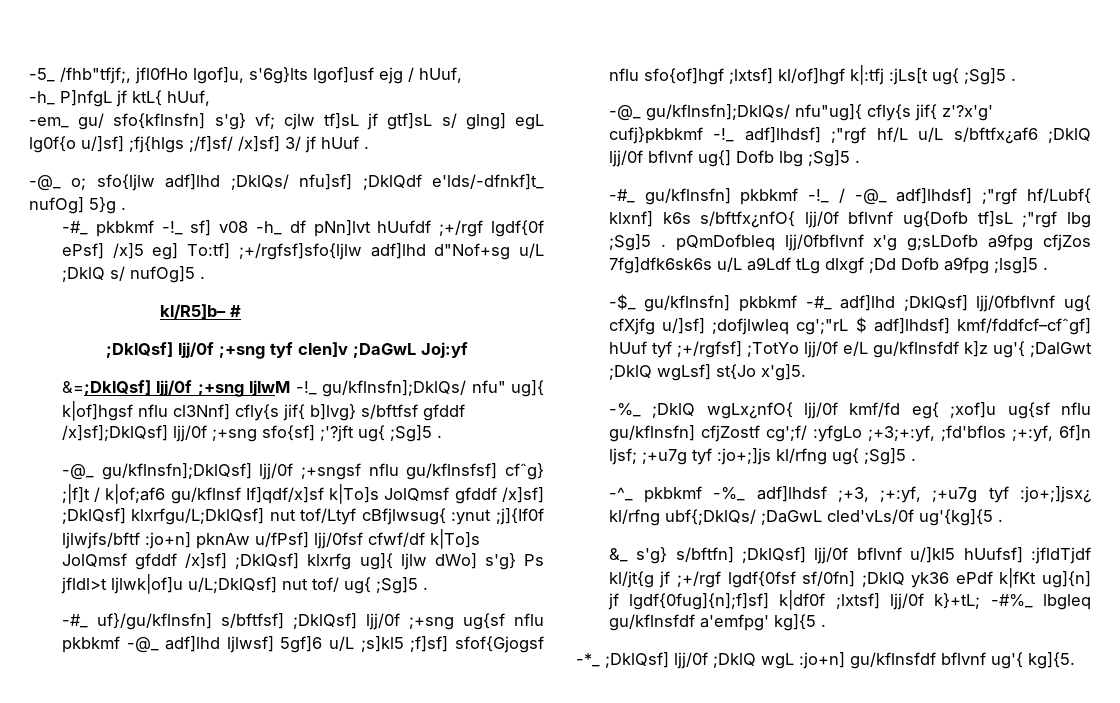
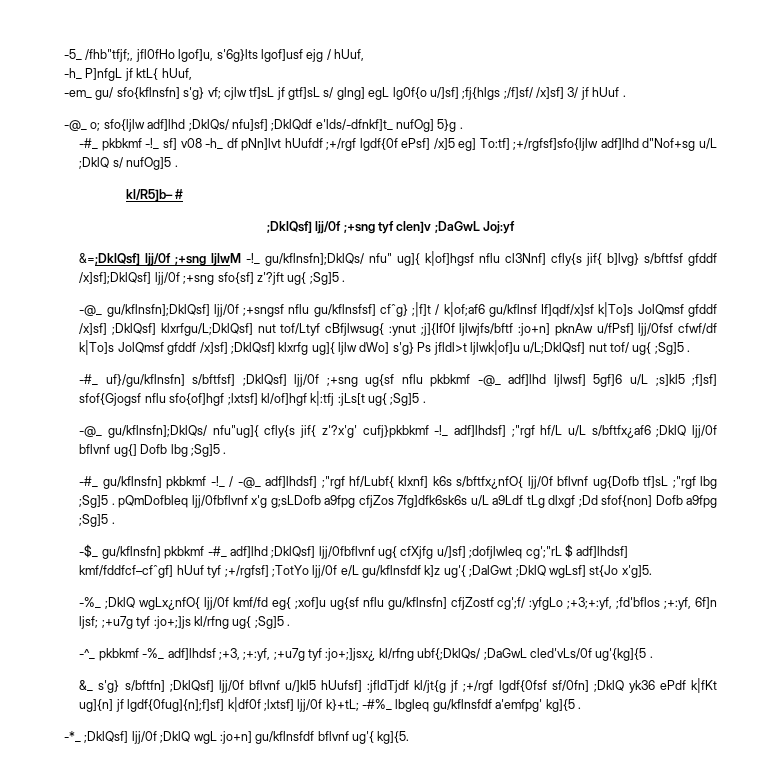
- &=;DklQsf] ljj/0f ;+sng ljlwM -!_ gu/kflnsfn];DklQs/ nfu" ug]{ k|of]hgsf nflu cl3Nnf] cfly{s jif{ b]lvg} s/bftfsf gfddf /x]sf];DklQsf] ljj/0f ;+sng sfo{sf] ;'?jft ug{ ;Sg]5 .
+ &=;DklQsf] ljj/0f ;+sng ljlwM -!_ gu/kflnsfn];DklQs/ nfu" ug]{ k|of]hgsf nflu cl3Nnf] cfly{s jif{ b]lvg} s/bftfsf gfddf /x]sf];DklQsf] ljj/0f ;+sng sfo{sf] z'?jft ug{ ;Sg]5 .
- -#_ gu/kflnsfn] pkbkmf -!_ / -@_ adf]lhdsf] ;"rgf hf/Lubf{ klxnf] k6s s/bftfx¿nfO{ ljj/0f bflvnf ug{Dofb tf]sL ;"rgf lbg ;Sg]5 . pQmDofbleq ljj/0fbflvnf x'g g;sLDofb a9fpg cfjZos 7fg]dfk6sk6s u/L a9Ldf tLg dlxgf ;Dd Dofb a9fpg ;lsg]5 .
+ -#_ gu/kflnsfn] pkbkmf -!_ / -@_ adf]lhdsf] ;"rgf hf/Lubf{ klxnf] k6s s/bftfx¿nfO{ ljj/0f bflvnf ug{Dofb tf]sL ;"rgf lbg ;Sg]5 . pQmDofbleq ljj/0fbflvnf x'g g;sLDofb a9fpg cfjZos 7fg]dfk6sk6s u/L a9Ldf tLg dlxgf ;Dd sfof{non] Dofb a9fpg ;Sg]5 .

